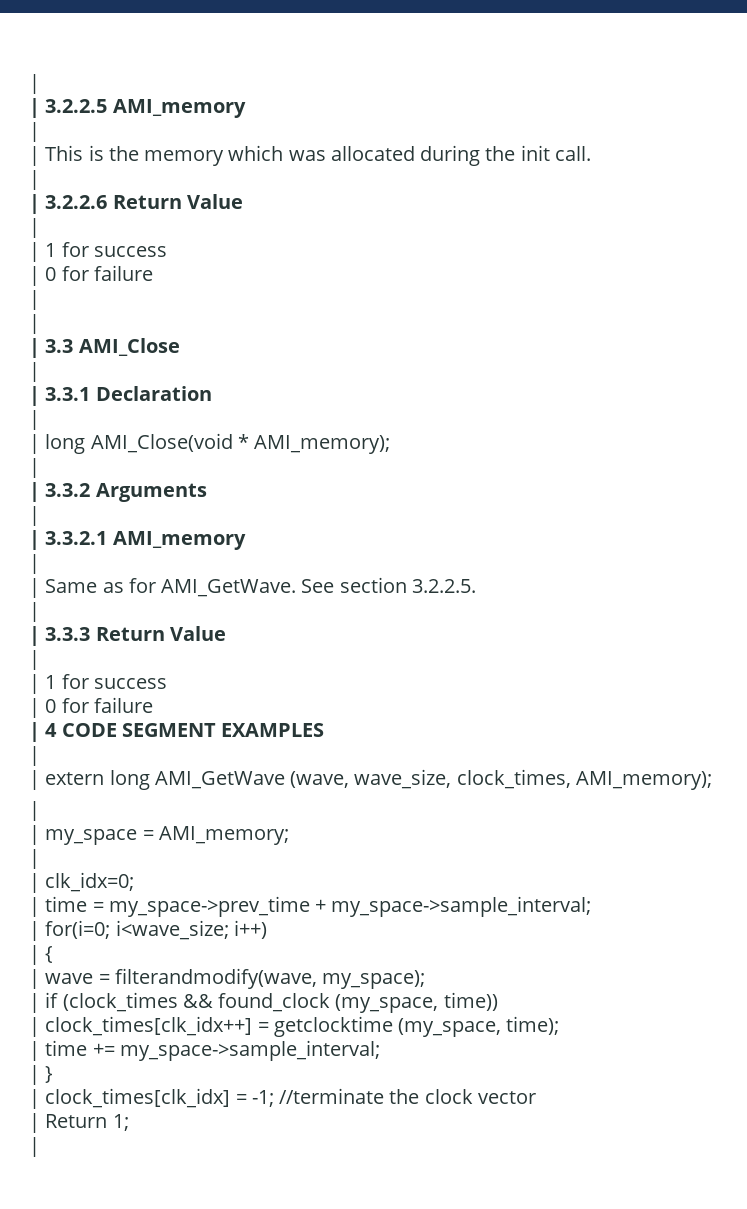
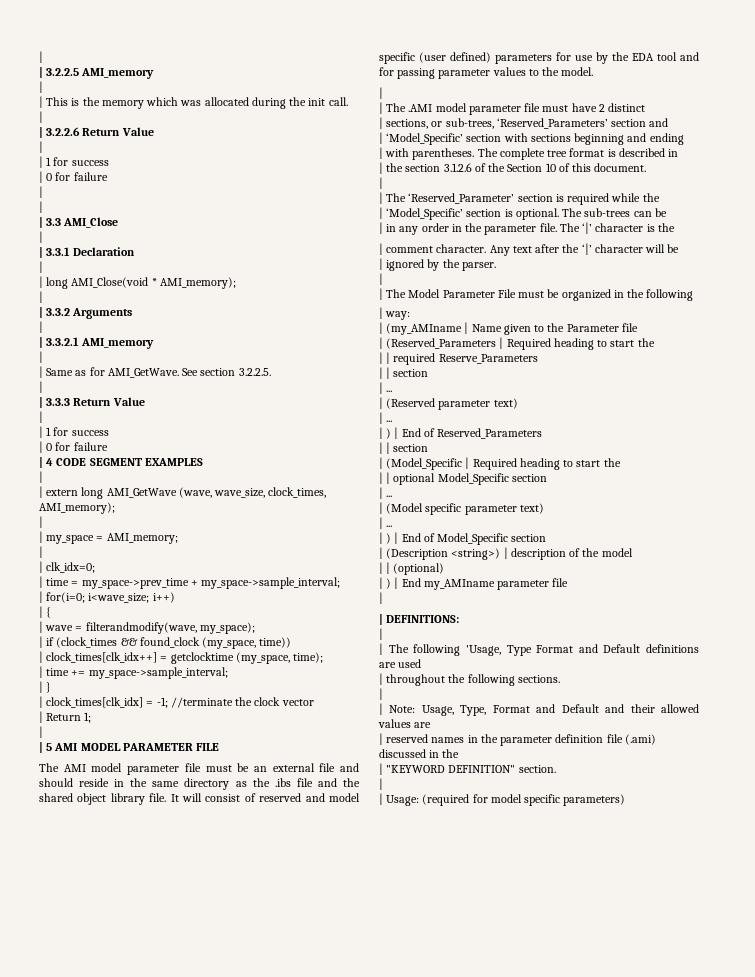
+ | 5 AMI MODEL PARAMETER FILE
+ The AMI model parameter file must be an external file and should reside in the same directory as the .ibs file and the shared object library file. It will consist of reserved and model specific (user defined) parameters for use by the EDA tool and for passing parameter values to the model.
+ |
+ | The .AMI model parameter file must have 2 distinct
+ | sections, or sub-trees, ‘Reserved_Parameters’ section and
+ | ‘Model_Specific’ section with sections beginning and ending
+ | with parentheses. The complete tree format is described in
+ | the section 3.1.2.6 of the Section 10 of this document.
+ |
+ | The ‘Reserved_Parameter’ section is required while the
+ | ‘Model_Specific’ section is optional. The sub-trees can be
+ | in any order in the parameter file. The ‘|’ character is the
+ | comment character. Any text after the ‘|’ character will be
+ | ignored by the parser.
+ |
+ | The Model Parameter File must be organized in the following
+ | way:
+ | (my_AMIname | Name given to the Parameter file
+ | (Reserved_Parameters | Required heading to start the
+ | | required Reserve_Parameters
+ | | section
+ | ...
+ | (Reserved parameter text)
+ | ...
+ | ) | End of Reserved_Parameters
+ | | section
+ | (Model_Specific | Required heading to start the
+ | | optional Model_Specific section
+ | ...
+ | (Model specific parameter text)
+ | ...
+ | ) | End of Model_Specific section
+ | (Description <string>) | description of the model
+ | | (optional)
+ | ) | End my_AMIname parameter file
+ |
+ | DEFINITIONS:
+ |
+ | The following 'Usage, Type Format and Default definitions are used
+ | throughout the following sections.
+ |
+ | Note: Usage, Type, Format and Default and their allowed values are
+ | reserved names in the parameter definition file (.ami) discussed in the
+ | "KEYWORD DEFINITION" section.
+ |
+ | Usage: (required for model specific parameters)

